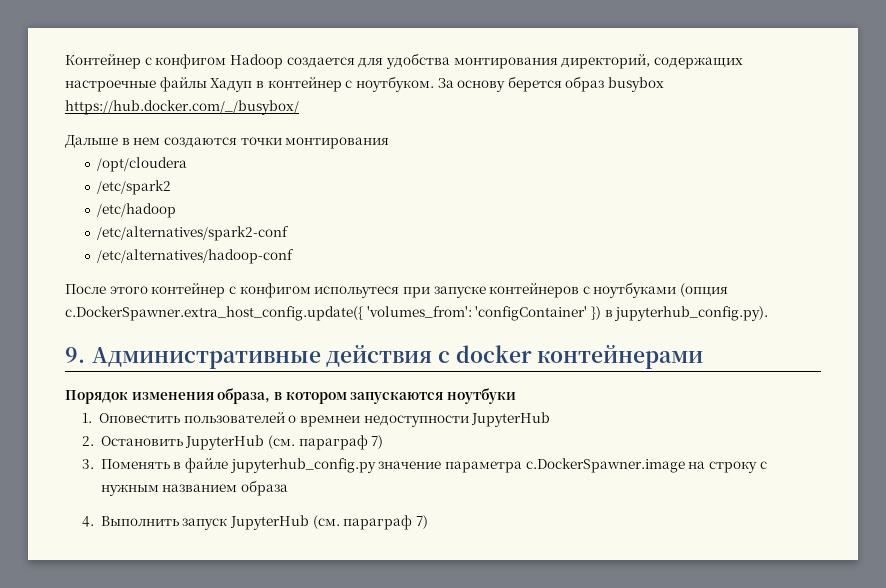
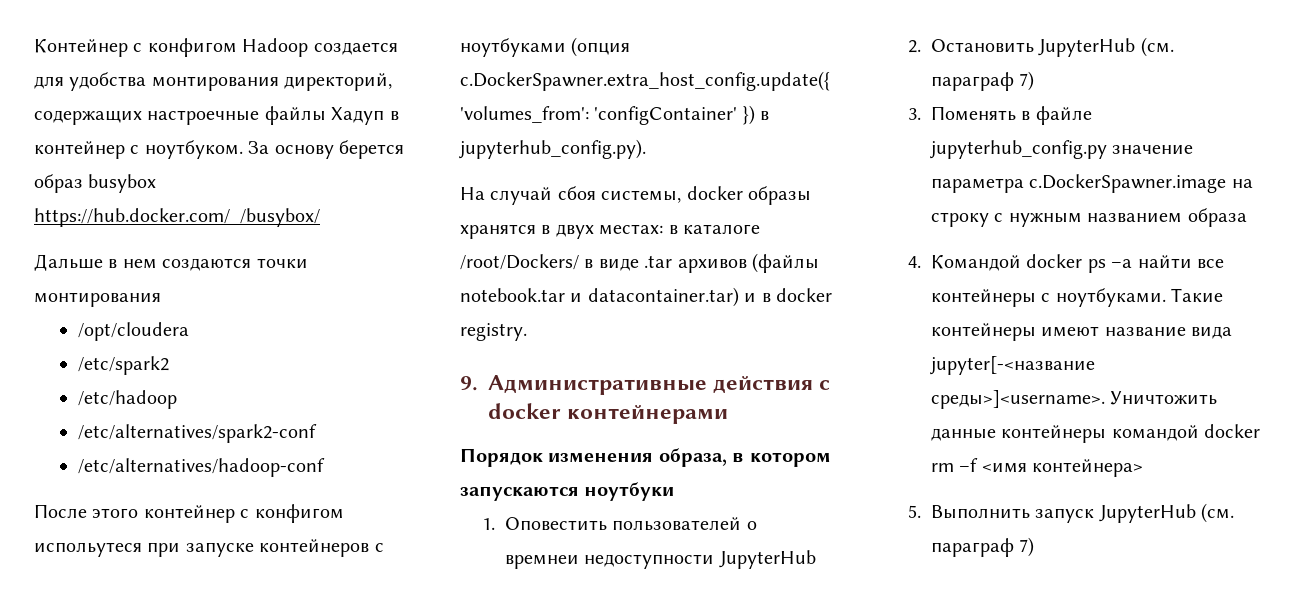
+ На случай сбоя системы, docker образы хранятся в двух местах: в каталоге /root/Dockers/ в виде .tar архивов (файлы notebook.tar и datacontainer.tar) и в docker registry.
- 4. Выполнить запуск JupyterHub (см. параграф 7)
+ 4. Командой docker ps –а найти все контейнеры с ноутбуками. Такие контейнеры имеют название вида jupyter[-<название среды>]<username>. Уничтожить данные контейнеры командой docker rm –f <имя контейнера>
+ 5. Выполнить запуск JupyterHub (см. параграф 7)

